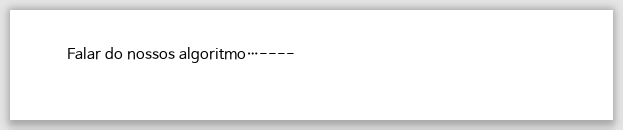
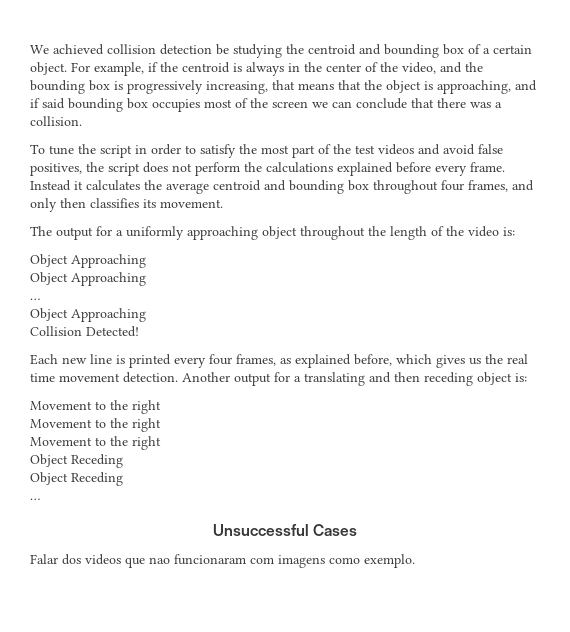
- Falar do nossos algoritmo…----
+ We achieved collision detection be studying the centroid and bounding box of a certain object. For example, if the centroid is always in the center of the video, and the bounding box is progressively increasing, that means that the object is approaching, and if said bounding box occupies most of the screen we can conclude that there was a collision.
+ To tune the script in order to satisfy the most part of the test videos and avoid false positives, the script does not perform the calculations explained before every frame. Instead it calculates the average centroid and bounding box throughout four frames, and only then classifies its movement.
+ The output for a uniformly approaching object throughout the length of the video is:
+ Object Approaching
+ Object Approaching
+ …
+ Object Approaching
+ Collision Detected!
+ Each new line is printed every four frames, as explained before, which gives us the real time movement detection. Another output for a translating and then receding object is:
+ Movement to the right
+ Movement to the right
+ Movement to the right
+ Object Receding
+ Object Receding
+ …
+ Unsuccessful Cases
+ Falar dos videos que nao funcionaram com imagens como exemplo.

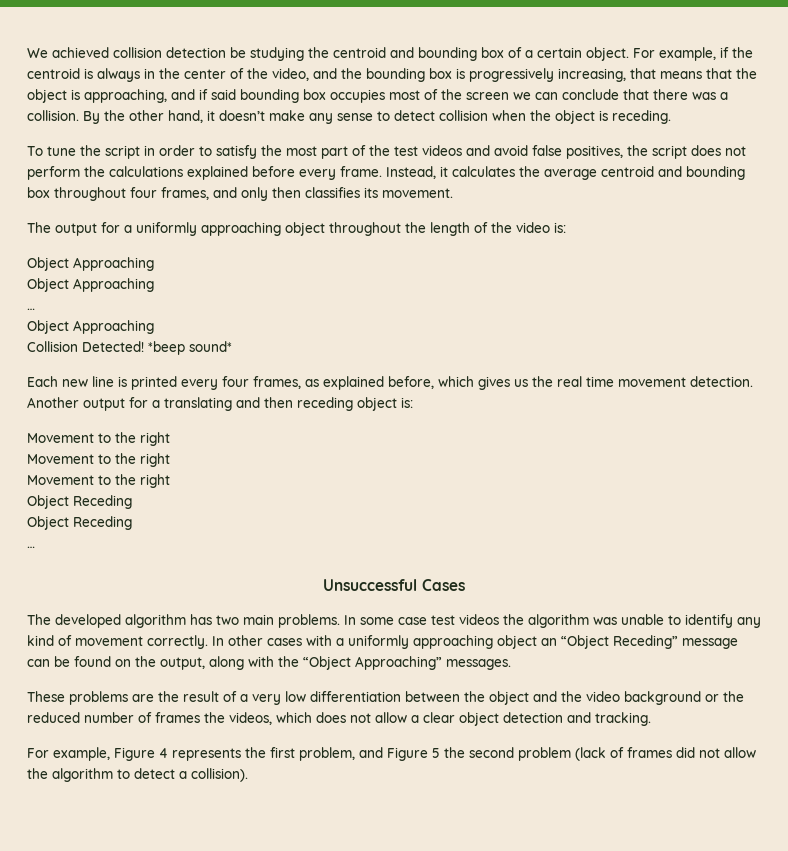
+ By the other hand, it doesn’t make any sense to detect collision when the object is receding.
- Instead it calculates the average centroid and bounding box throughout four frames, and only then classifies its movement.
+ Instead, it calculates the average centroid and bounding box throughout four frames, and only then classifies its movement.
+ *beep sound*
- Falar dos videos que nao funcionaram com imagens como exemplo.
+ The developed algorithm has two main problems. In some case test videos the algorithm was unable to identify any kind of movement correctly. In other cases with a uniformly approaching object an “Object Receding” message can be found on the output, along with the “Object Approaching” messages.
+ These problems are the result of a very low differentiation between the object and the video background or the reduced number of frames the videos, which does not allow a clear object detection and tracking.
+ For example, Figure 4 represents the first problem, and Figure 5 the second problem (lack of frames did not allow the algorithm to detect a collision).

